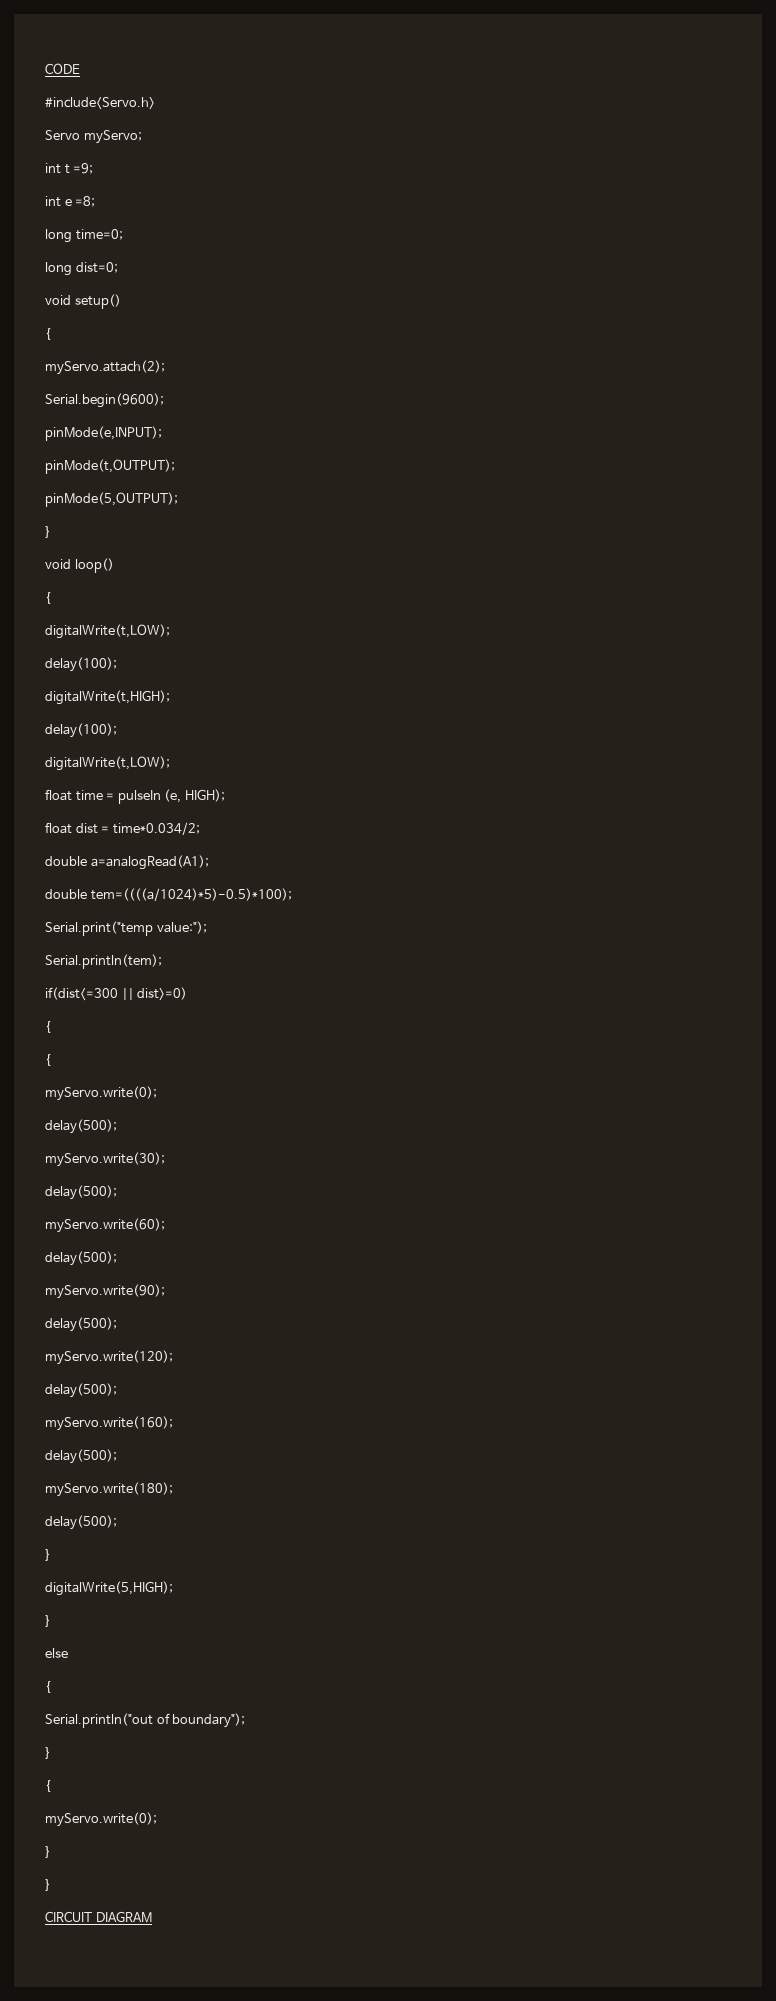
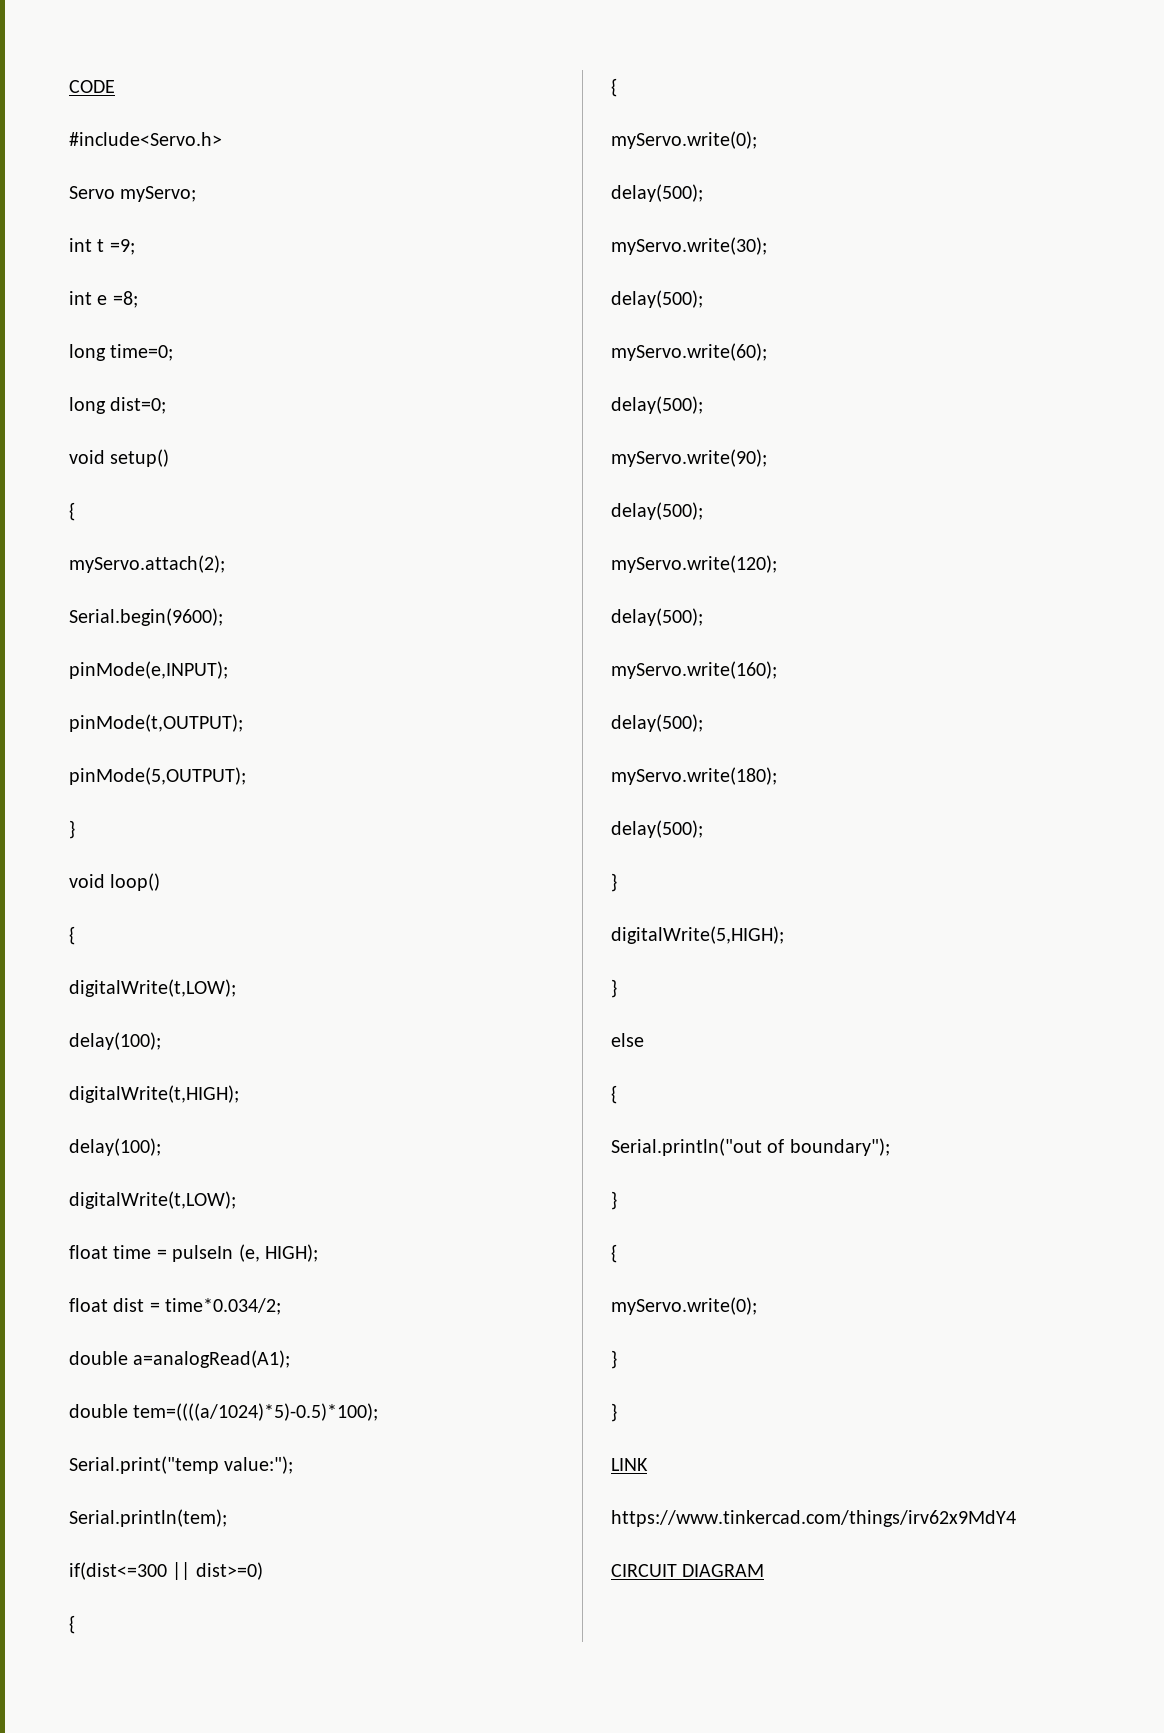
+ LINK
+ https://www.tinkercad.com/things/irv62x9MdY4

